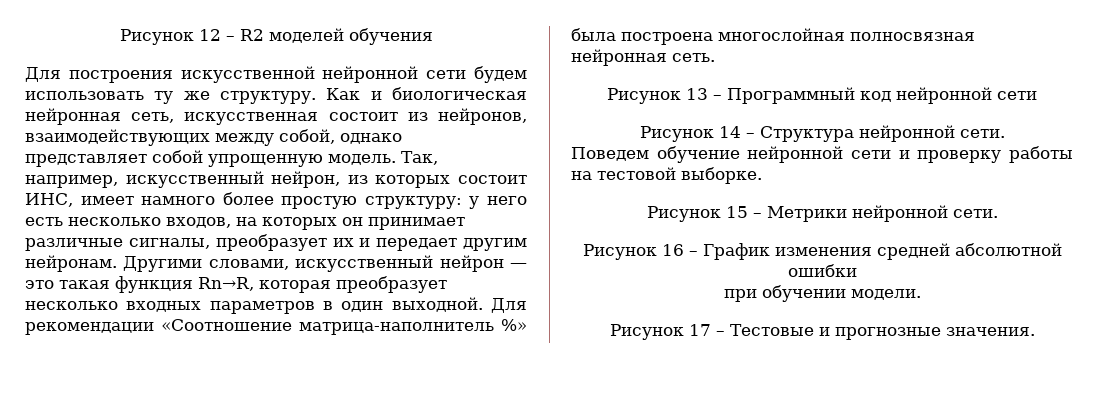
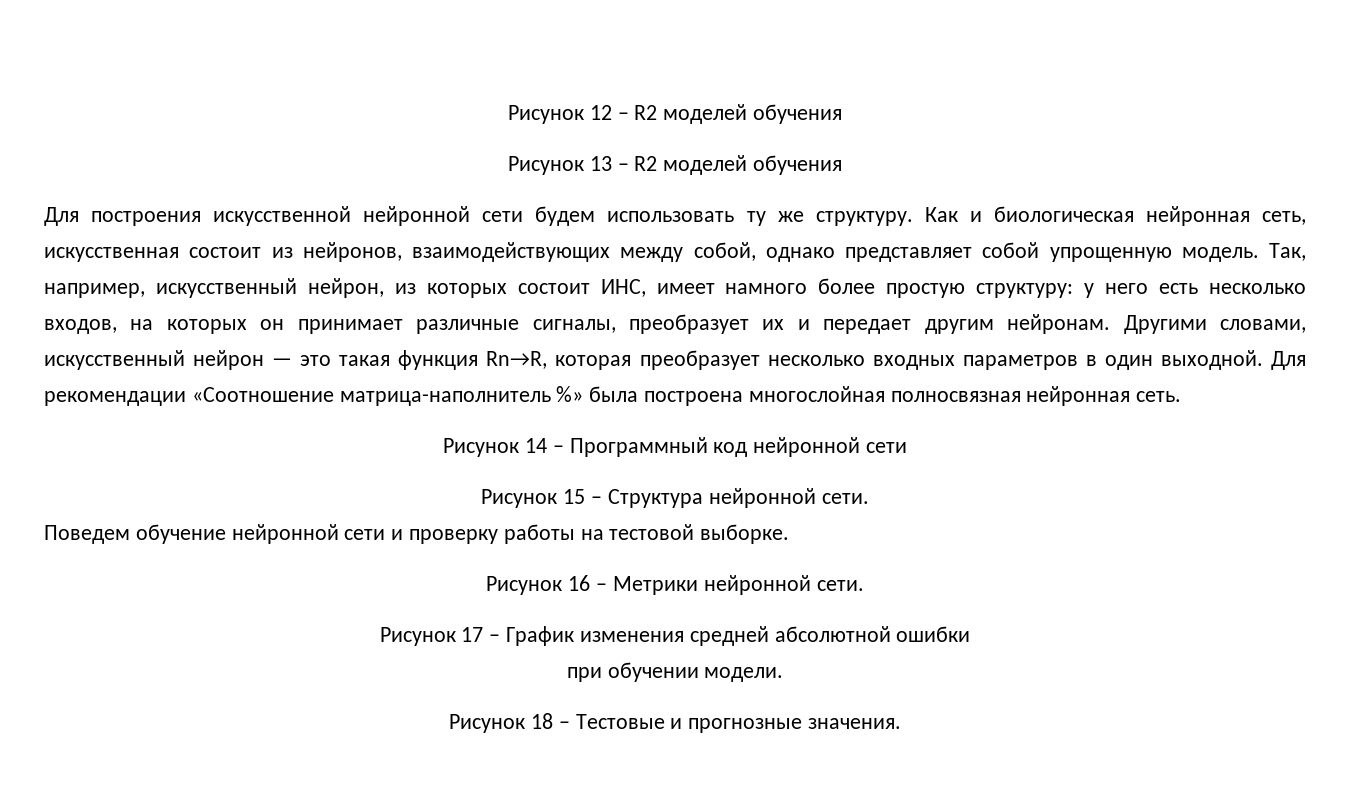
+ Рисунок 13 – R2 моделей обучения
- Рисунок 13 – Программный код нейронной сети
+ Рисунок 14 – Программный код нейронной сети
- Рисунок 14 – Структура нейронной сети.
+ Рисунок 15 – Структура нейронной сети.
- Рисунок 15 – Метрики нейронной сети.
+ Рисунок 16 – Метрики нейронной сети.
- Рисунок 16 – График изменения средней абсолютной ошибки
+ Рисунок 17 – График изменения средней абсолютной ошибки
- Рисунок 17 – Тестовые и прогнозные значения.
+ Рисунок 18 – Тестовые и прогнозные значения.

